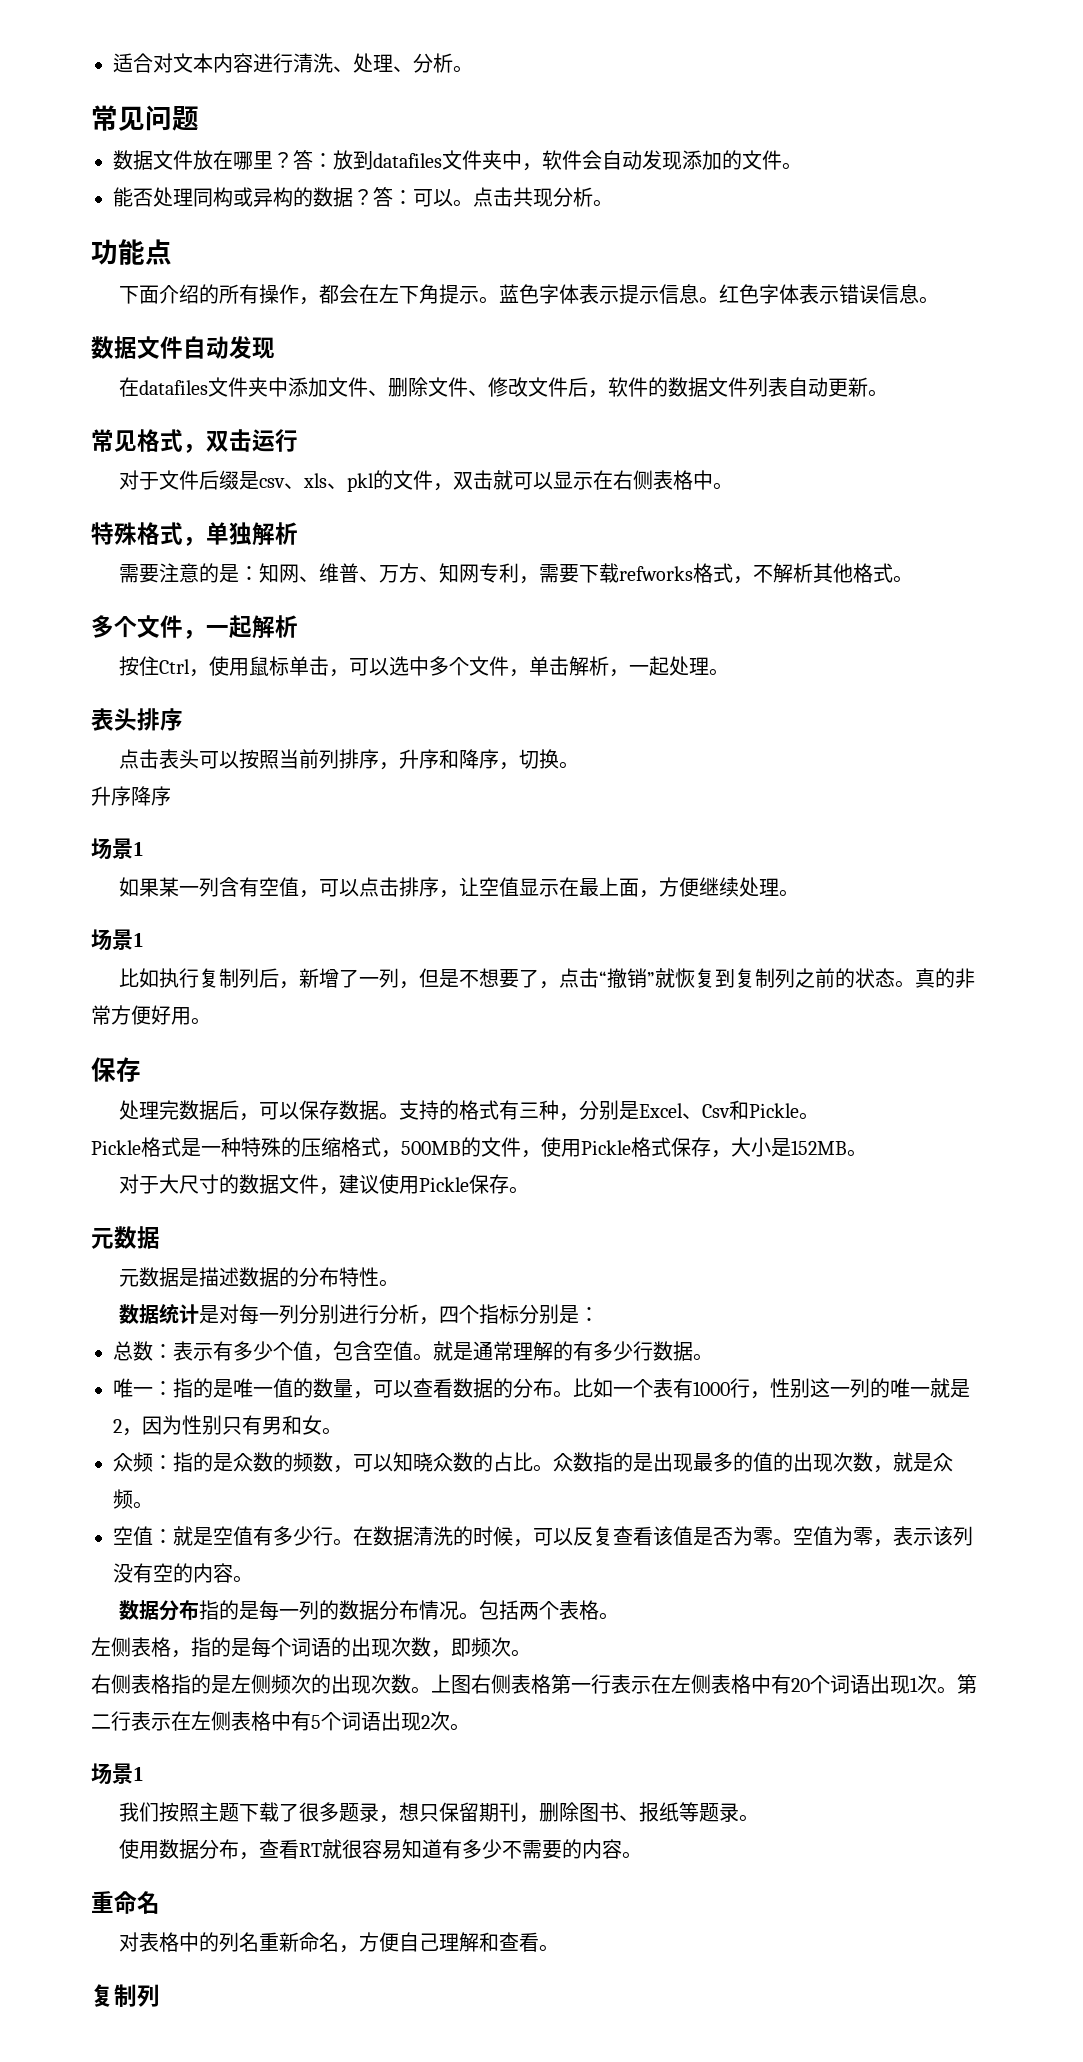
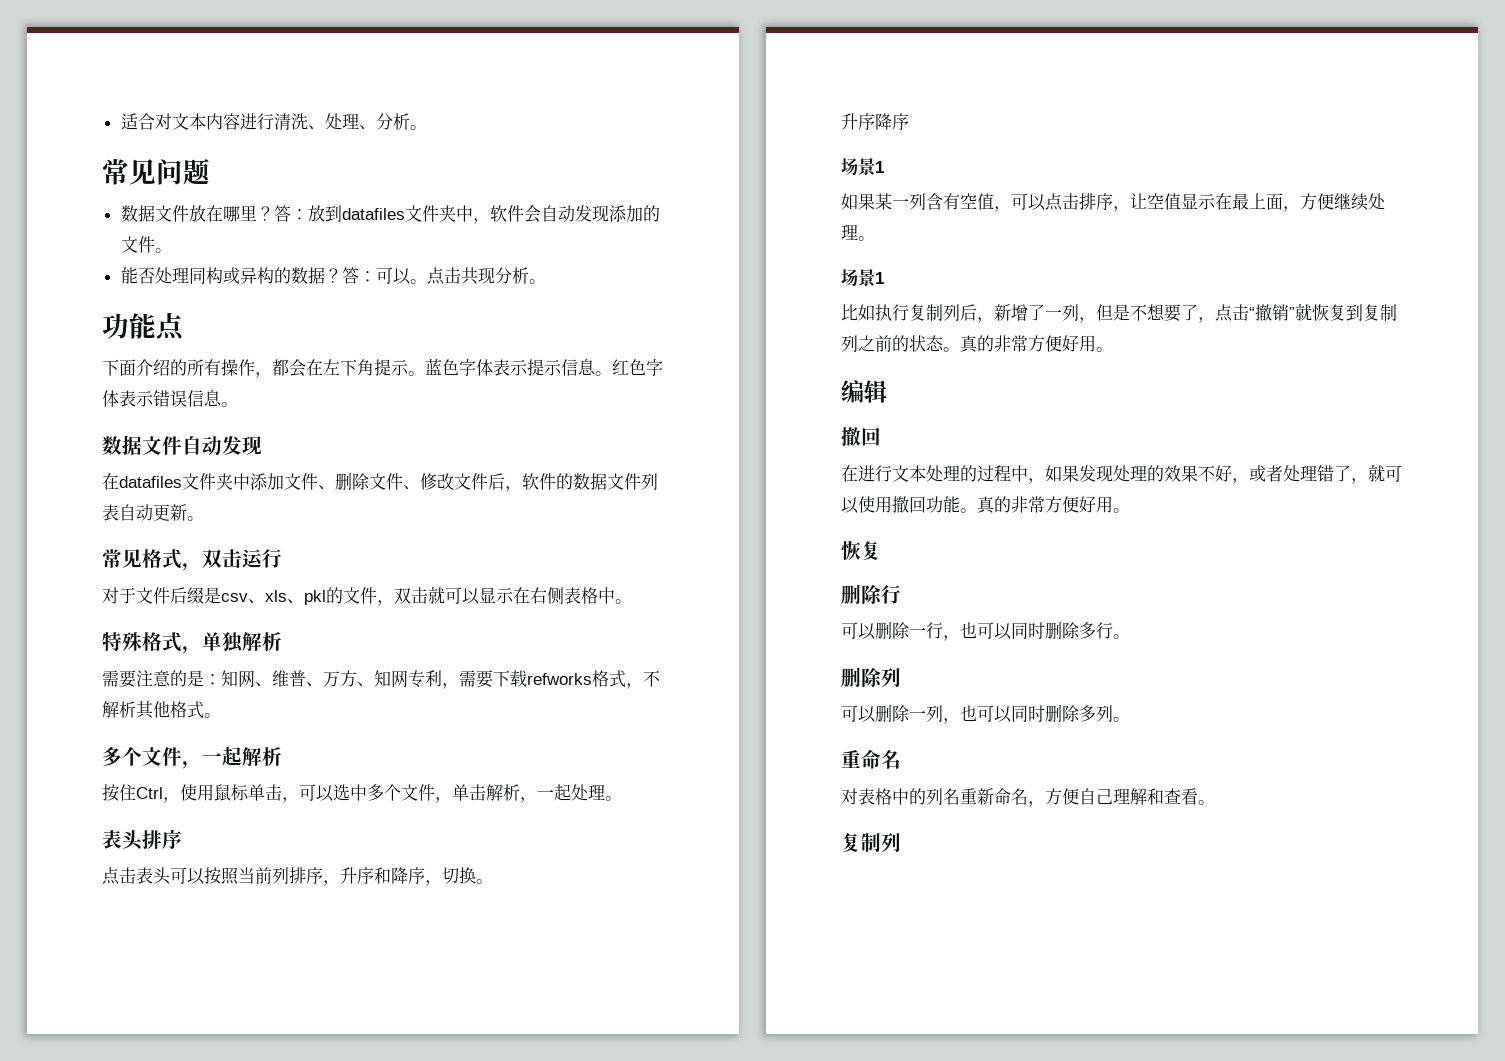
  比如执行复制列后，新增了一列，但是不想要了，点击“撤销”就恢复到复制列之前的状态。真的非常方便好用。
- 保存
- 处理完数据后，可以保存数据。支持的格式有三种，分别是Excel、Csv和Pickle。
- Pickle格式是一种特殊的压缩格式，500MB的文件，使用Pickle格式保存，大小是152MB。
- 对于大尺寸的数据文件，建议使用Pickle保存。
- 元数据
- 元数据是描述数据的分布特性。
- 数据统计是对每一列分别进行分析，四个指标分别是：
- 总数：表示有多少个值，包含空值。就是通常理解的有多少行数据。
- 唯一：指的是唯一值的数量，可以查看数据的分布。比如一个表有1000行，性别这一列的唯一就是2，因为性别只有男和女。
- 众频：指的是众数的频数，可以知晓众数的占比。众数指的是出现最多的值的出现次数，就是众频。
- 空值：就是空值有多少行。在数据清洗的时候，可以反复查看该值是否为零。空值为零，表示该列没有空的内容。
- 数据分布指的是每一列的数据分布情况。包括两个表格。
- 左侧表格，指的是每个词语的出现次数，即频次。
- 右侧表格指的是左侧频次的出现次数。上图右侧表格第一行表示在左侧表格中有20个词语出现1次。第二行表示在左侧表格中有5个词语出现2次。
- 场景1
- 我们按照主题下载了很多题录，想只保留期刊，删除图书、报纸等题录。
- 使用数据分布，查看RT就很容易知道有多少不需要的内容。
+ 编辑
+ 撤回
+ 在进行文本处理的过程中，如果发现处理的效果不好，或者处理错了，就可以使用撤回功能。真的非常方便好用。
+ 恢复
+ 删除行
+ 可以删除一行，也可以同时删除多行。
+ 删除列
+ 可以删除一列，也可以同时删除多列。

